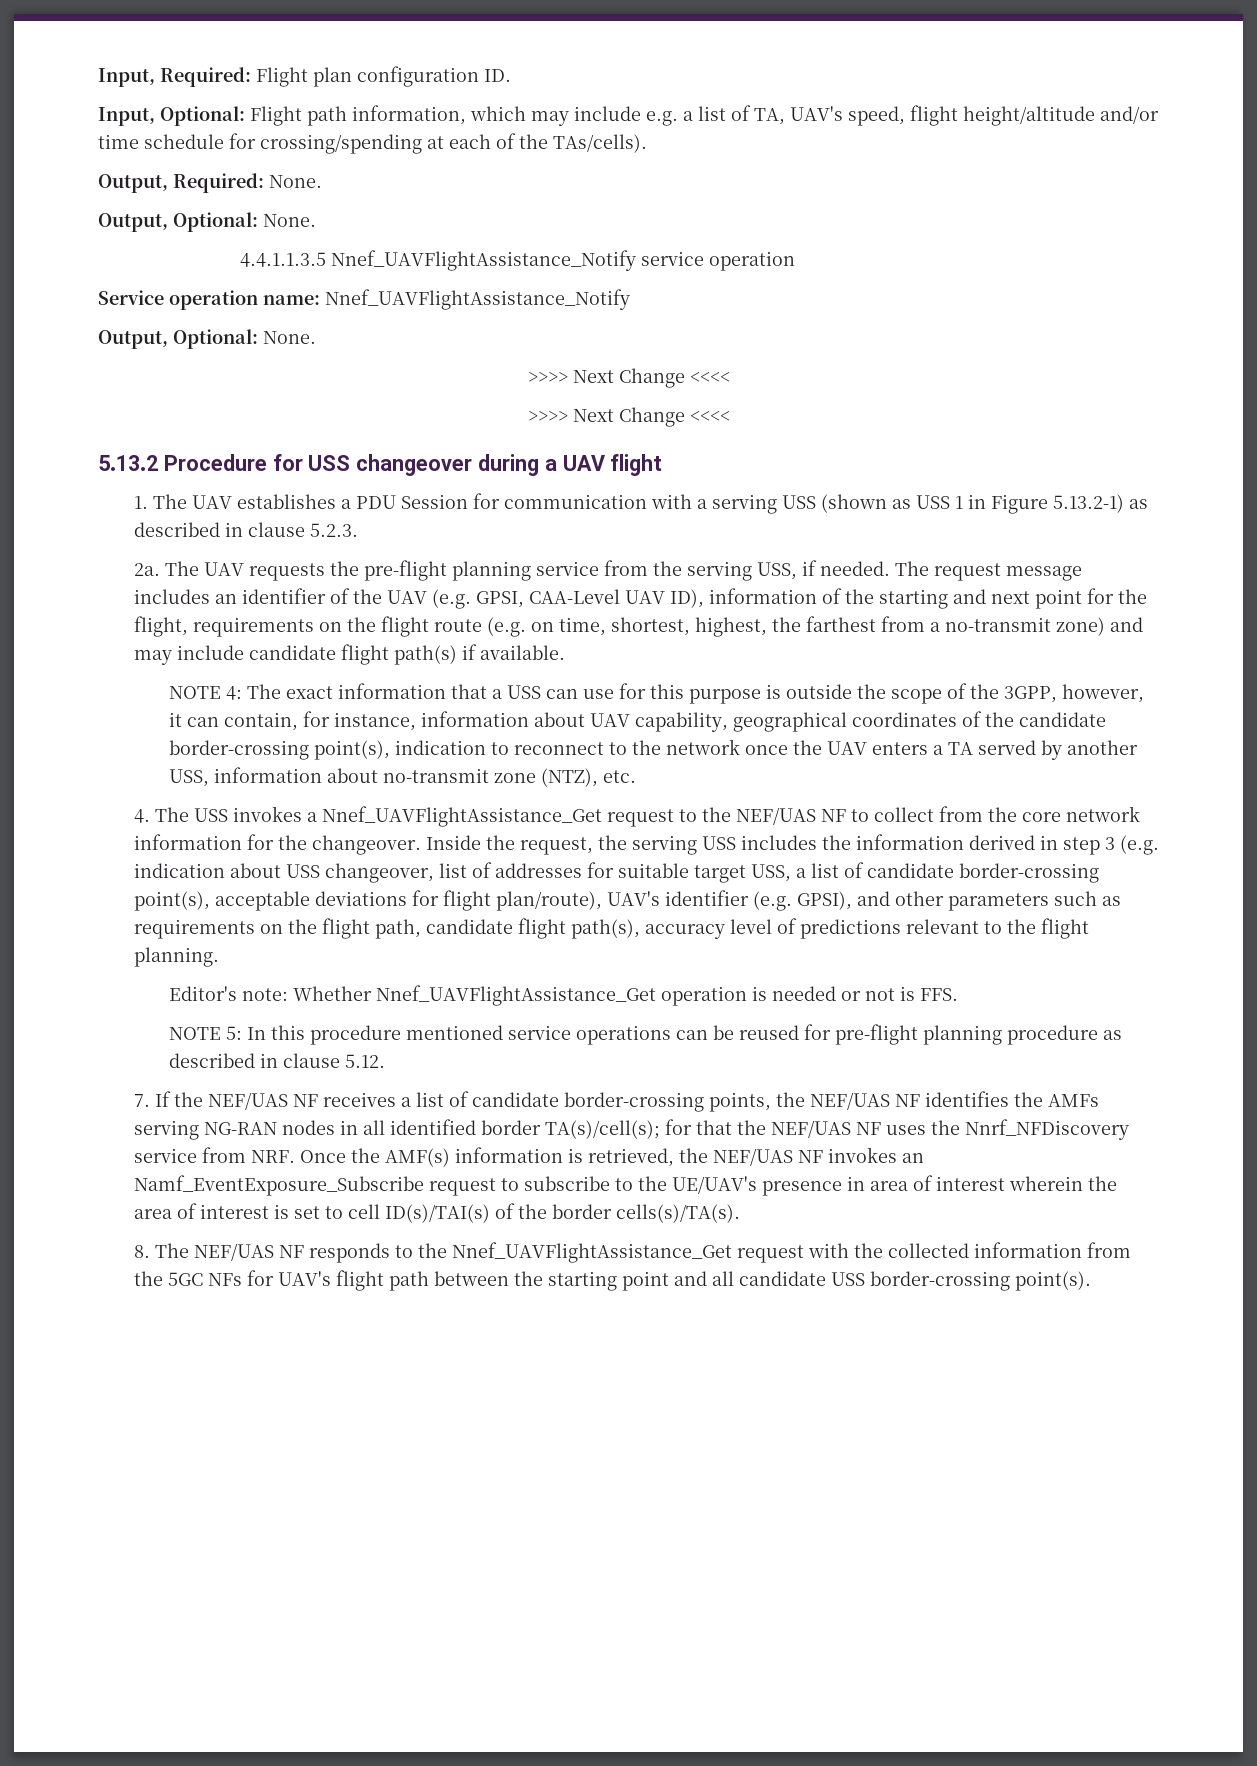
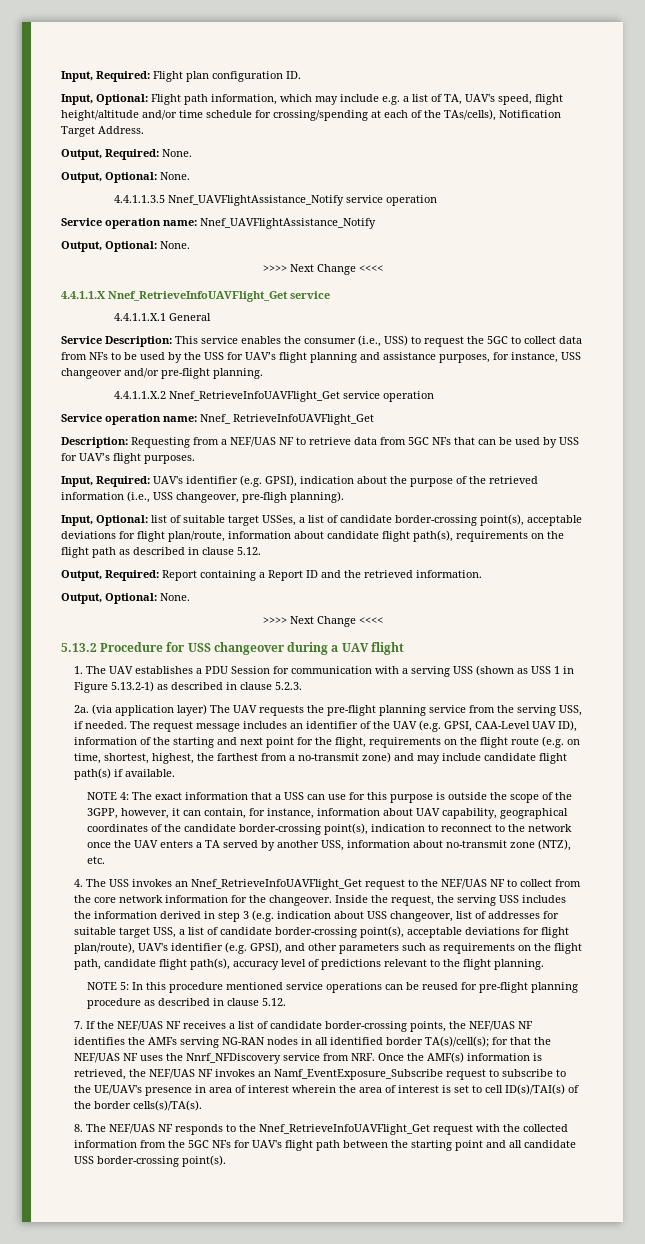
- Input, Optional: Flight path information, which may include e.g. a list of TA, UAV's speed, flight height/altitude and/or time schedule for crossing/spending at each of the TAs/cells).
+ Input, Optional: Flight path information, which may include e.g. a list of TA, UAV's speed, flight height/altitude and/or time schedule for crossing/spending at each of the TAs/cells), Notification Target Address.
+ 4.4.1.1.X Nnef_RetrieveInfoUAVFlight_Get service
+ 4.4.1.1.X.1 General
+ Service Description: This service enables the consumer (i.e., USS) to request the 5GC to collect data from NFs to be used by the USS for UAV’s flight planning and assistance purposes, for instance, USS changeover and/or pre-flight planning.
+ 4.4.1.1.X.2 Nnef_RetrieveInfoUAVFlight_Get service operation
+ Service operation name: Nnef_ RetrieveInfoUAVFlight_Get
+ Description: Requesting from a NEF/UAS NF to retrieve data from 5GC NFs that can be used by USS for UAV’s flight purposes.
+ Input, Required: UAV's identifier (e.g. GPSI), indication about the purpose of the retrieved information (i.e., USS changeover, pre-fligh planning).
+ Input, Optional: list of suitable target USSes, a list of candidate border-crossing point(s), acceptable deviations for flight plan/route, information about candidate flight path(s), requirements on the flight path as described in clause 5.12.
+ Output, Required: Report containing a Report ID and the retrieved information.
+ Output, Optional: None.
- The UAV requests the pre-flight planning service from the serving USS, if needed.
+ (via application layer) The UAV requests the pre-flight planning service from the serving USS, if needed.
- 4. The USS invokes a Nnef_UAVFlightAssistance_Get request to the NEF/UAS NF to collect from the core network information for the changeover.
+ 4. The USS invokes an Nnef_RetrieveInfoUAVFlight_Get request to the NEF/UAS NF to collect from the core network information for the changeover.
- Editor's note: Whether Nnef_UAVFlightAssistance_Get operation is needed or not is FFS.
- 8. The NEF/UAS NF responds to the Nnef_UAVFlightAssistance_Get request with the collected information from the 5GC NFs for UAV's flight path between the starting point and all candidate USS border-crossing point(s).
+ 8. The NEF/UAS NF responds to the Nnef_RetrieveInfoUAVFlight_Get request with the collected information from the 5GC NFs for UAV's flight path between the starting point and all candidate USS border-crossing point(s).

